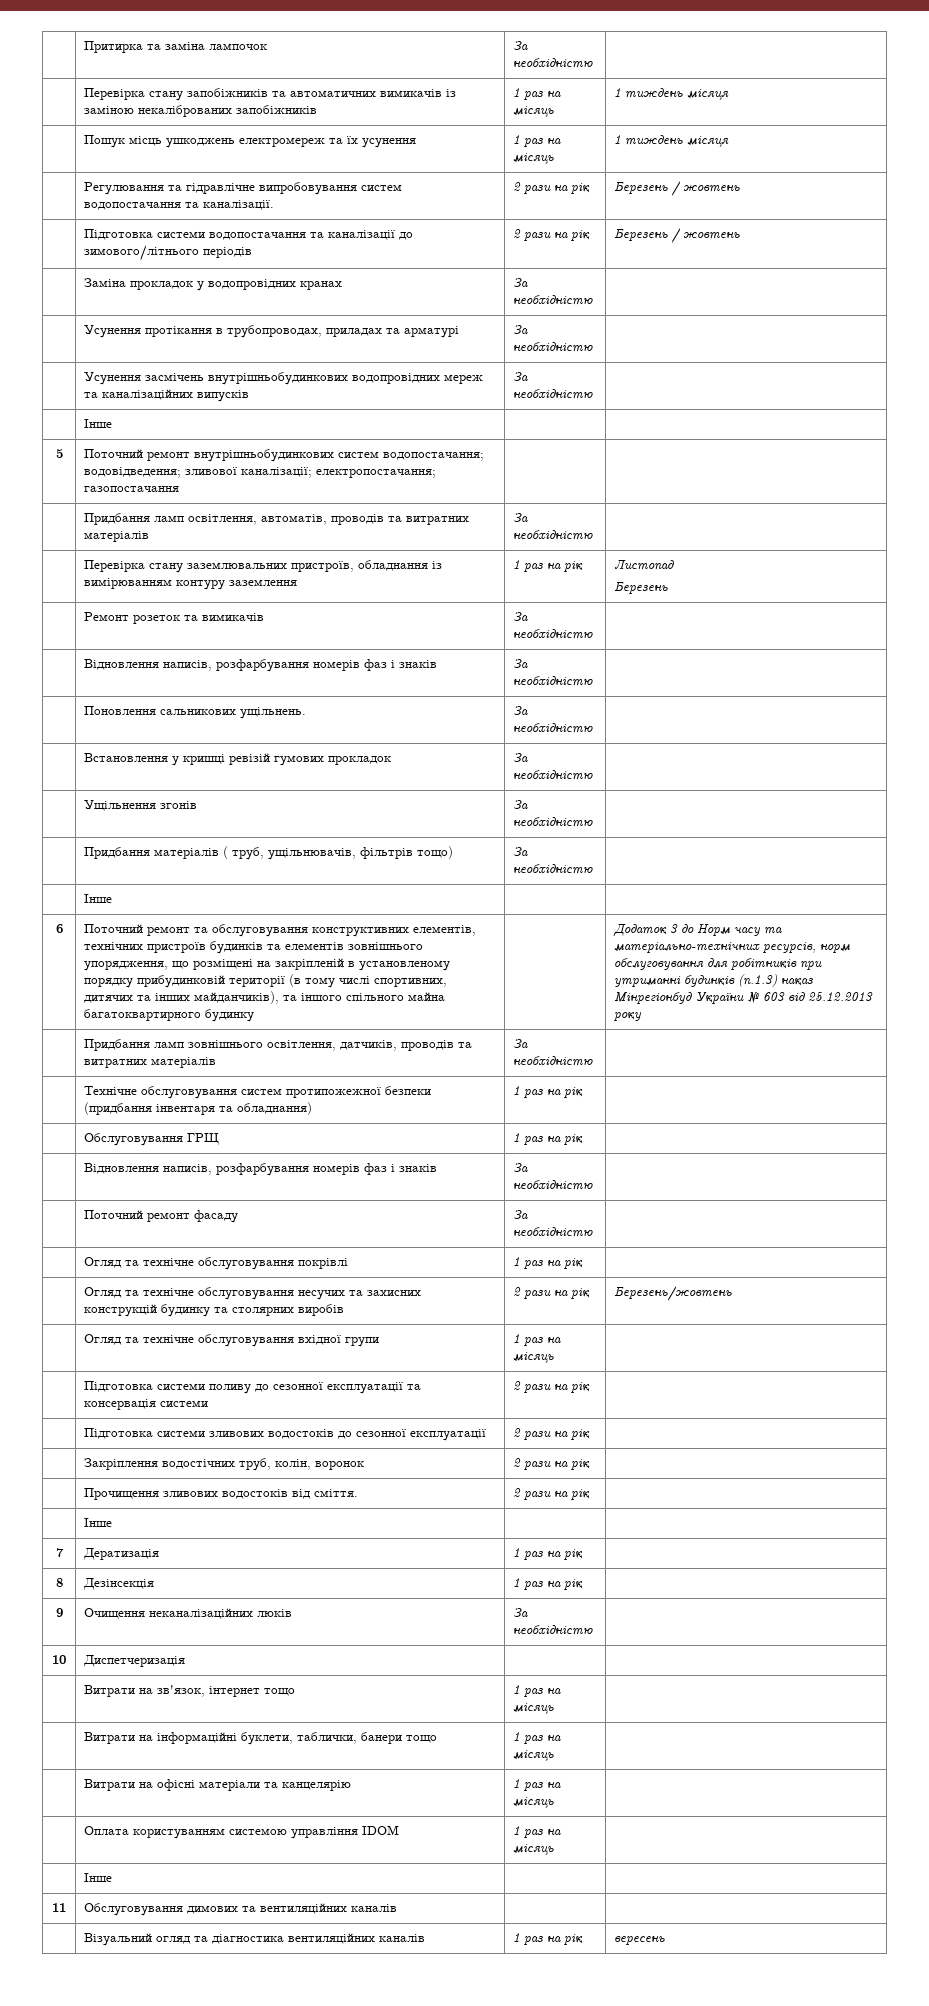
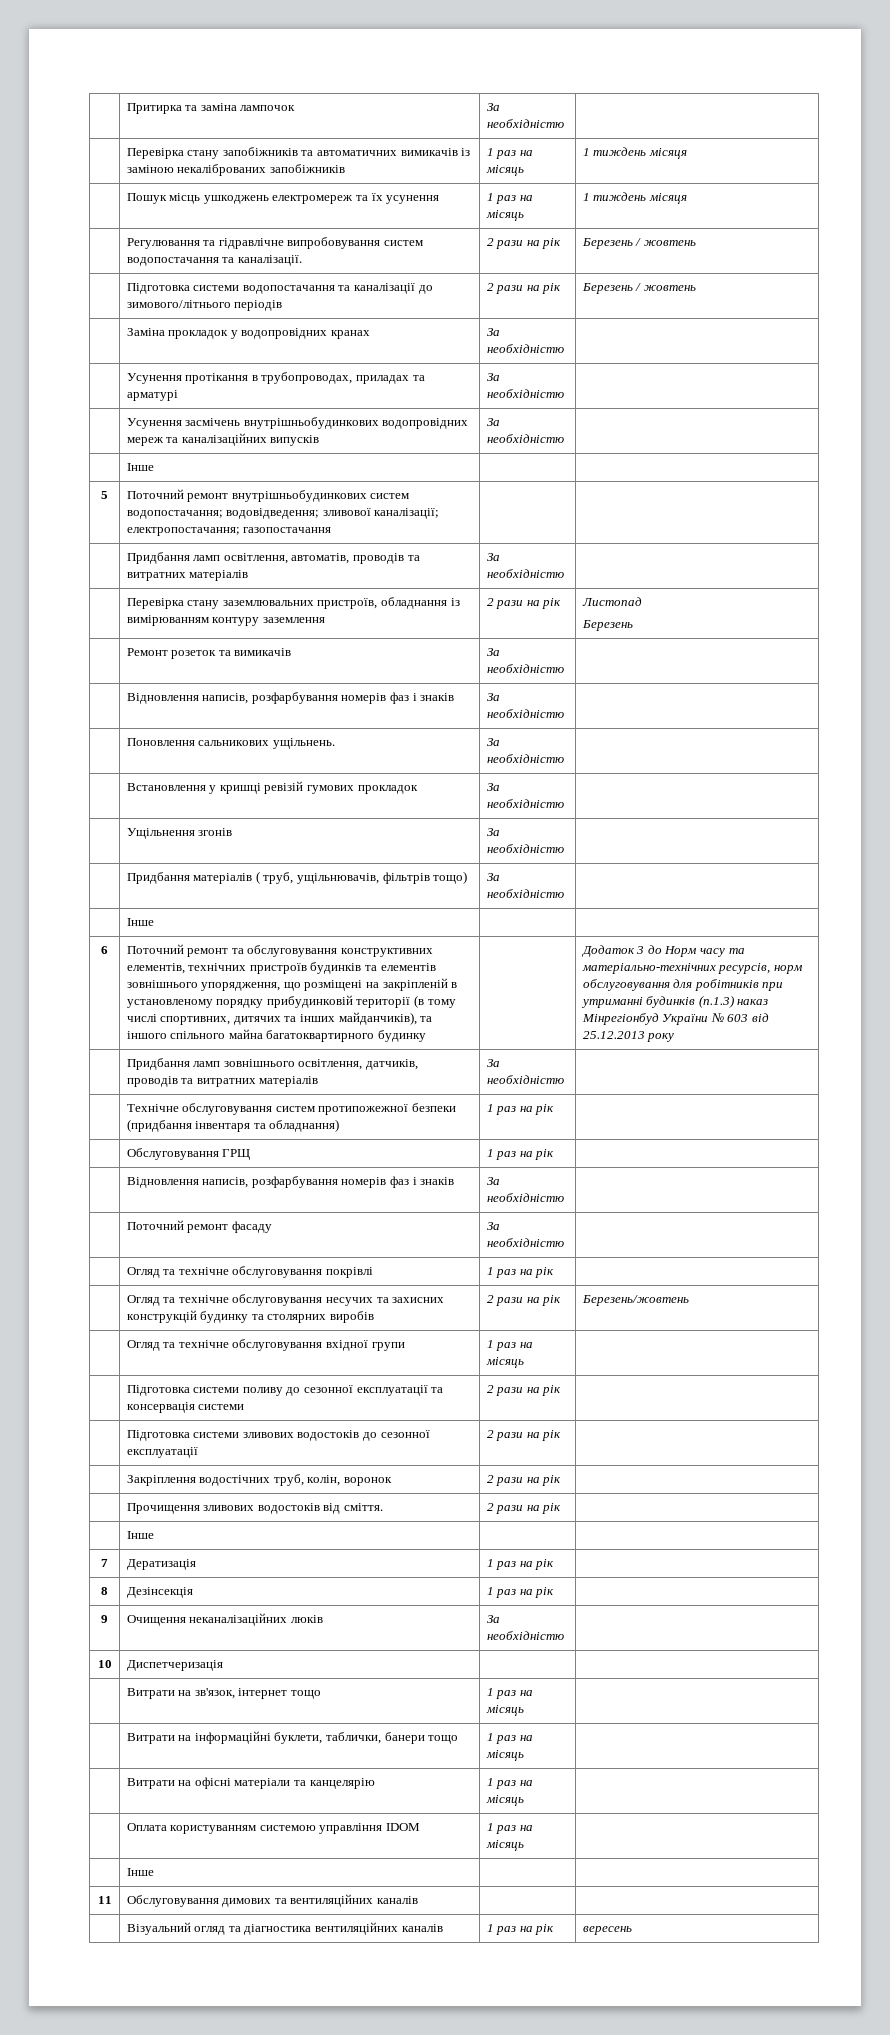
- | Перевірка стану заземлювальних пристроїв, обладнання із вимірюванням контуру заземлення | 1 раз на рік | Листопад
+ | Перевірка стану заземлювальних пристроїв, обладнання із вимірюванням контуру заземлення | 2 рази на рік | Листопад

